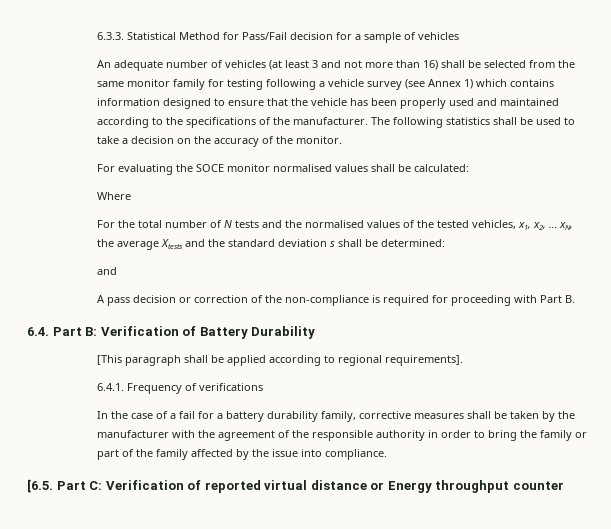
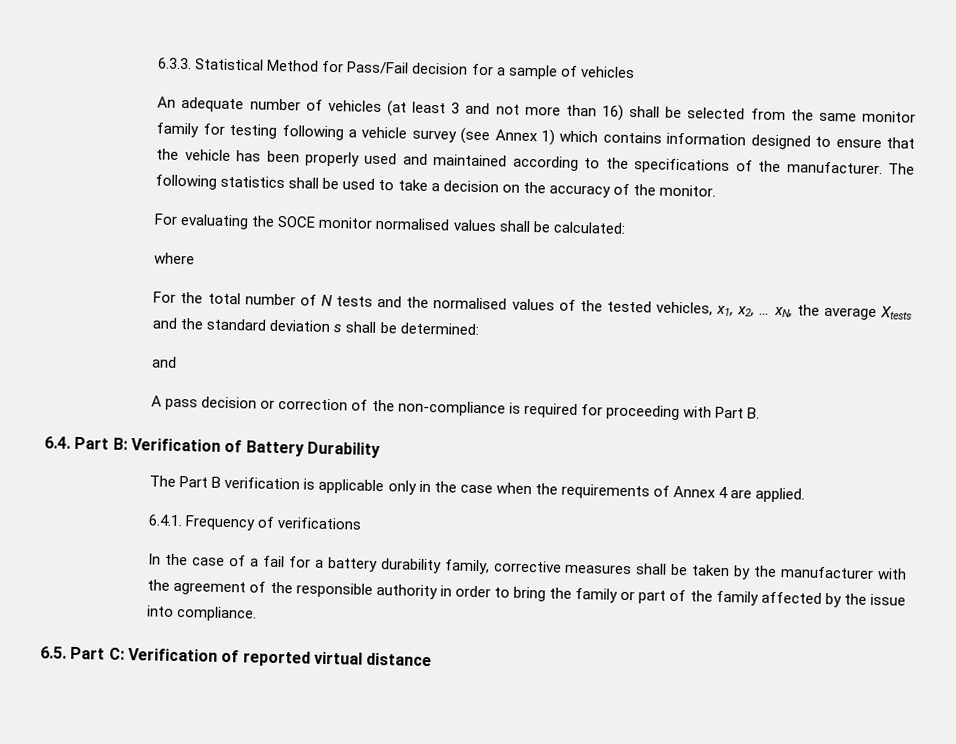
- Where
+ where
- [This paragraph shall be applied according to regional requirements].
+ The Part B verification is applicable only in the case when the requirements of Annex 4 are applied.
- [6.5. Part C: Verification of reported virtual distance or Energy throughput counter
+ 6.5. Part C: Verification of reported virtual distance

